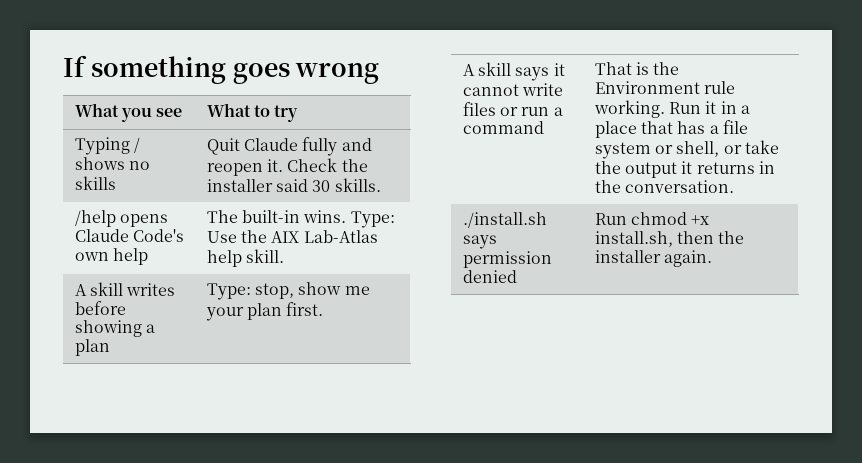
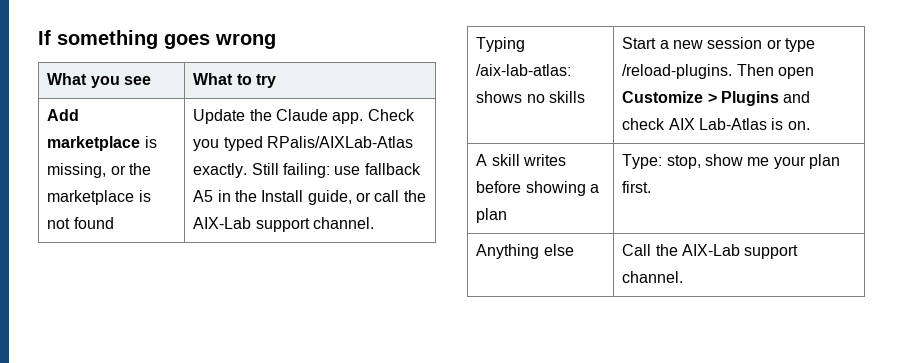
+ Add marketplace is missing, or the marketplace is not found | Update the Claude app. Check you typed RPalis/AIXLab-Atlas exactly. Still failing: use fallback A5 in the Install guide, or call the AIX-Lab support channel.
- Typing / shows no skills | Quit Claude fully and reopen it. Check the installer said 30 skills.
- /help opens Claude Code's own help | The built-in wins. Type: Use the AIX Lab-Atlas help skill.
+ Typing /aix-lab-atlas: shows no skills | Start a new session or type /reload-plugins. Then open Customize > Plugins and check AIX Lab-Atlas is on.
- A skill says it cannot write files or run a command | That is the Environment rule working. Run it in a place that has a file system or shell, or take the output it returns in the conversation.
- ./install.sh says permission denied | Run chmod +x install.sh, then the installer again.
+ Anything else | Call the AIX-Lab support channel.

